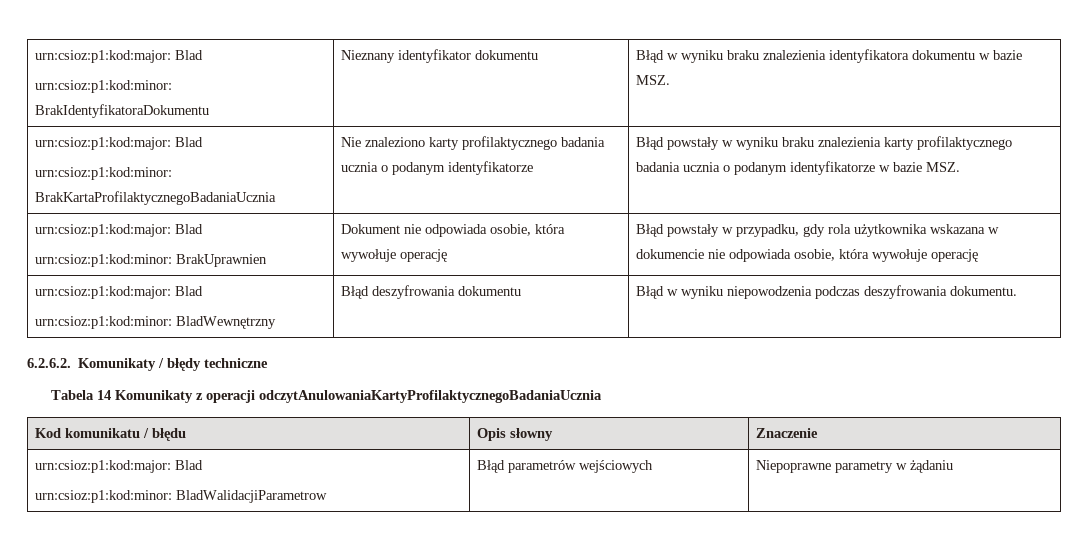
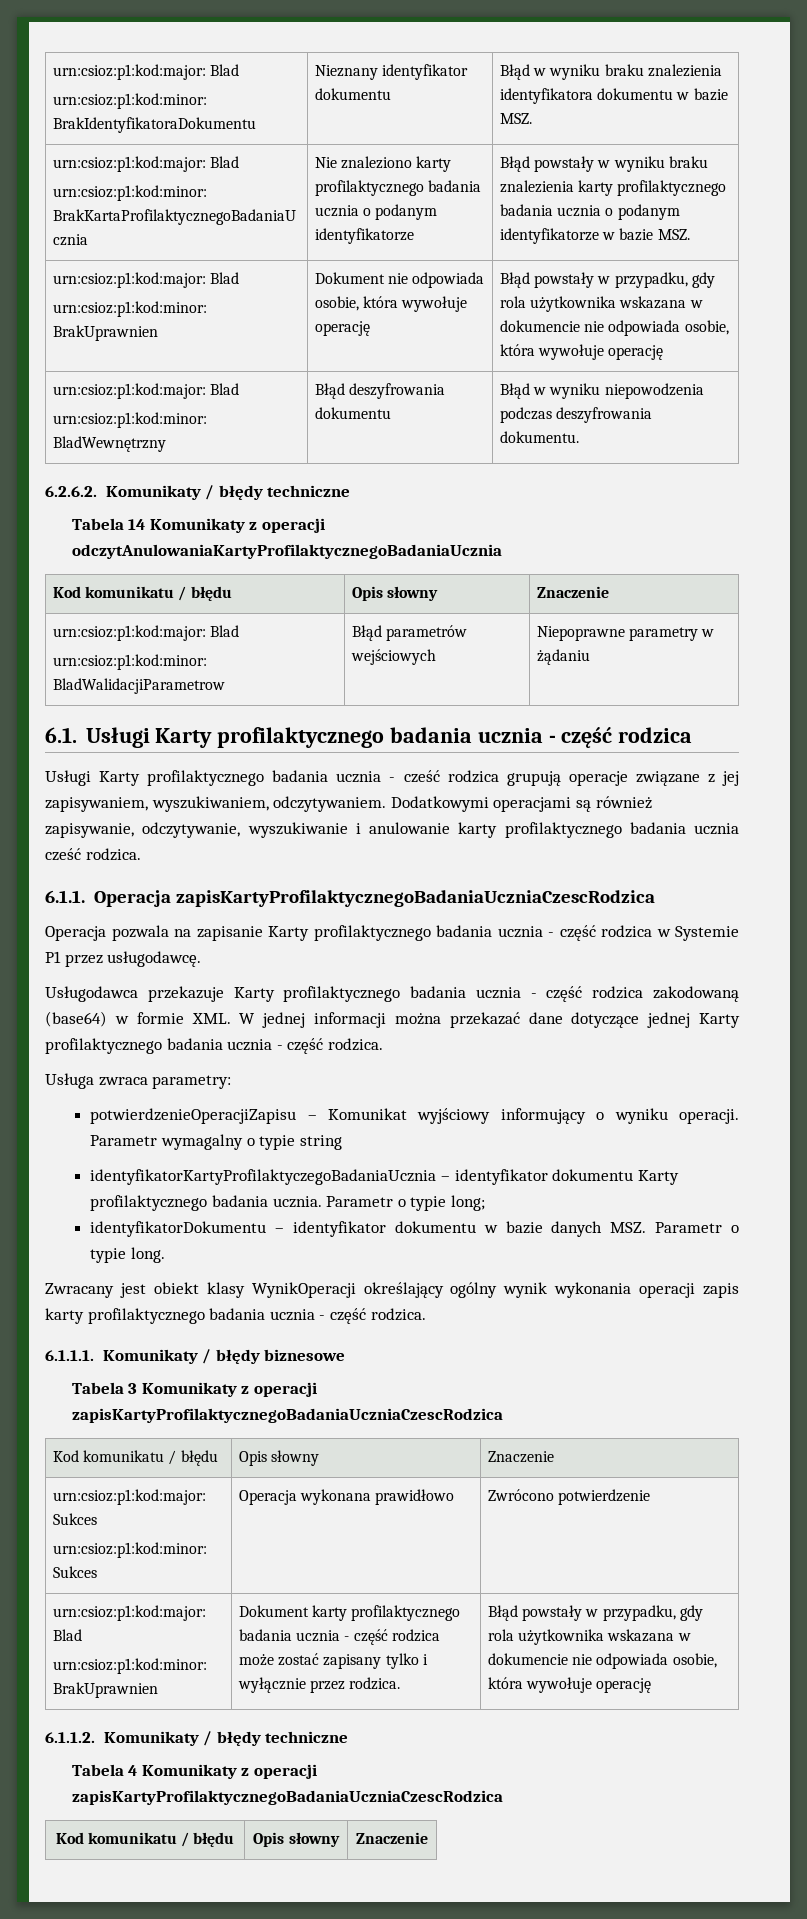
+ 6.1. Usługi Karty profilaktycznego badania ucznia - część rodzica
+ Usługi Karty profilaktycznego badania ucznia - cześć rodzica grupują operacje związane z jej zapisywaniem, wyszukiwaniem, odczytywaniem. Dodatkowymi operacjami są również zapisywanie, odczytywanie, wyszukiwanie i anulowanie karty profilaktycznego badania ucznia cześć rodzica.
+ 6.1.1. Operacja zapisKartyProfilaktycznegoBadaniaUczniaCzescRodzica
+ Operacja pozwala na zapisanie Karty profilaktycznego badania ucznia - część rodzica w Systemie P1 przez usługodawcę.
+ Usługodawca przekazuje Karty profilaktycznego badania ucznia - część rodzica zakodowaną (base64) w formie XML. W jednej informacji można przekazać dane dotyczące jednej Karty profilaktycznego badania ucznia - część rodzica.
+ Usługa zwraca parametry:
+ potwierdzenieOperacjiZapisu – Komunikat wyjściowy informujący o wyniku operacji. Parametr wymagalny o typie string
+ identyfikatorKartyProfilaktyczegoBadaniaUcznia – identyfikator dokumentu Karty profilaktycznego badania ucznia. Parametr o typie long;
+ identyfikatorDokumentu – identyfikator dokumentu w bazie danych MSZ. Parametr o typie long.
+ Zwracany jest obiekt klasy WynikOperacji określający ogólny wynik wykonania operacji zapis karty profilaktycznego badania ucznia - część rodzica.
+ 6.1.1.1. Komunikaty / błędy biznesowe
+ Tabela 3 Komunikaty z operacji zapisKartyProfilaktycznegoBadaniaUczniaCzescRodzica
+ Kod komunikatu / błędu | Opis słowny | Znaczenie
+ urn:csioz:p1:kod:major: Sukces
+ urn:csioz:p1:kod:minor: Sukces | Operacja wykonana prawidłowo | Zwrócono potwierdzenie
+ urn:csioz:p1:kod:major: Blad
+ urn:csioz:p1:kod:minor: BrakUprawnien | Dokument karty profilaktycznego badania ucznia - część rodzica może zostać zapisany tylko i wyłącznie przez rodzica. | Błąd powstały w przypadku, gdy rola użytkownika wskazana w dokumencie nie odpowiada osobie, która wywołuje operację
+ 6.1.1.2. Komunikaty / błędy techniczne
+ Tabela 4 Komunikaty z operacji zapisKartyProfilaktycznegoBadaniaUczniaCzescRodzica
+ Kod komunikatu / błędu | Opis słowny | Znaczenie

